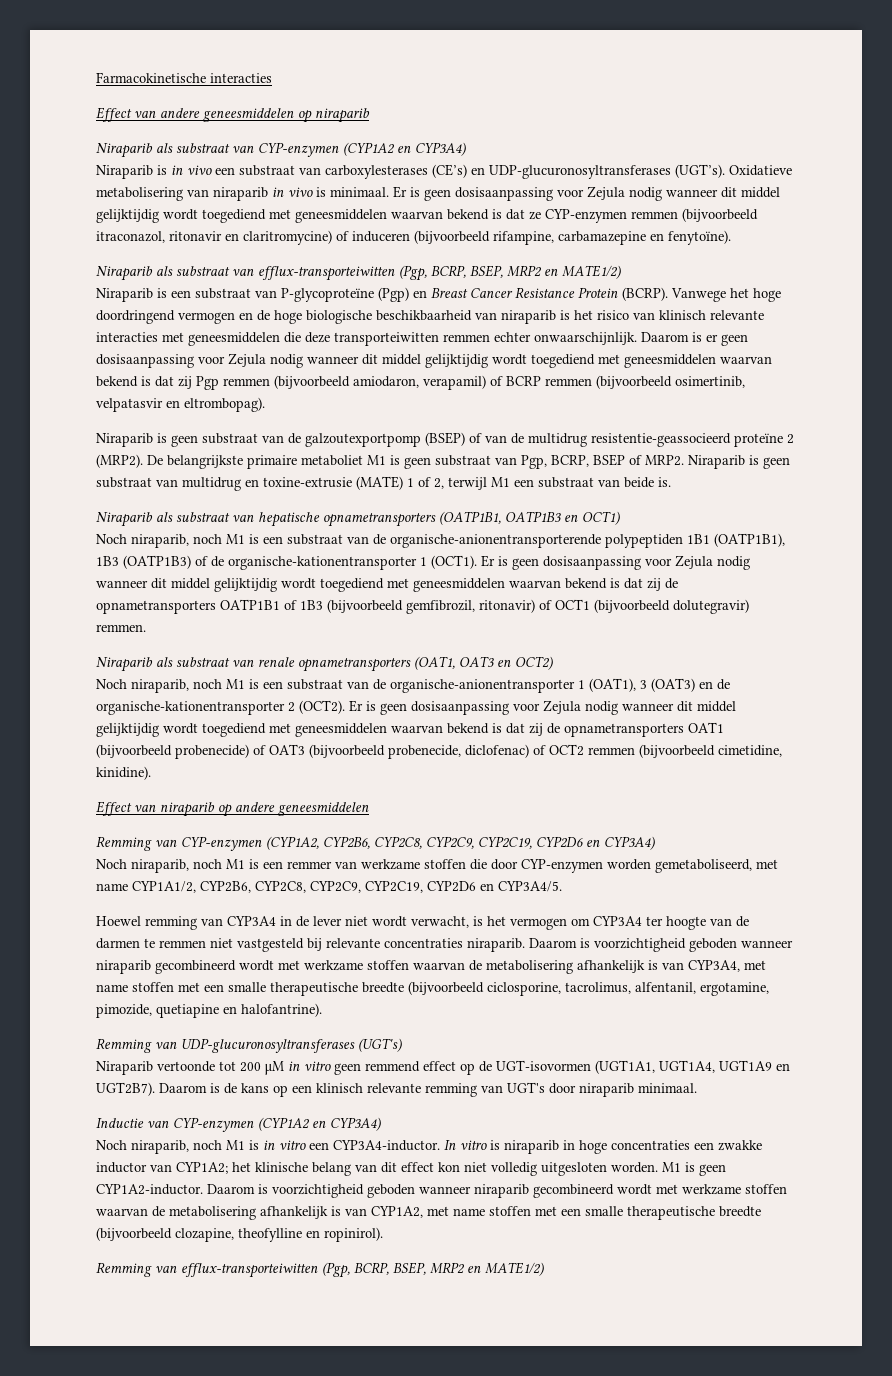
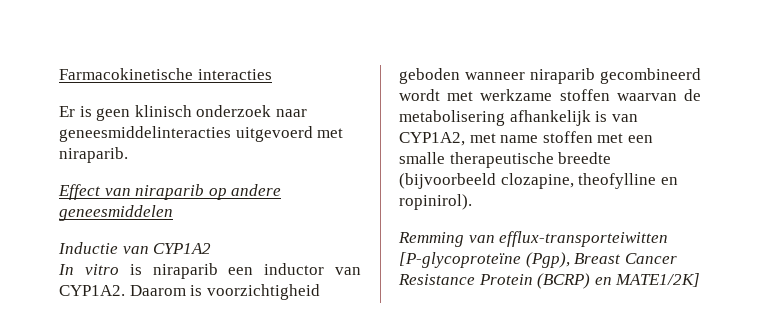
- Effect van andere geneesmiddelen op niraparib
- Niraparib als substraat van CYP-enzymen (CYP1A2 en CYP3A4)
- Niraparib is in vivo een substraat van carboxylesterases (CE’s) en UDP-glucuronosyltransferases (UGT’s). Oxidatieve metabolisering van niraparib in vivo is minimaal. Er is geen dosisaanpassing voor Zejula nodig wanneer dit middel gelijktijdig wordt toegediend met geneesmiddelen waarvan bekend is dat ze CYP-enzymen remmen (bijvoorbeeld itraconazol, ritonavir en claritromycine) of induceren (bijvoorbeeld rifampine, carbamazepine en fenytoïne).
- Niraparib als substraat van efflux-transporteiwitten (Pgp, BCRP, BSEP, MRP2 en MATE1/2)
- Niraparib is een substraat van P-glycoproteïne (Pgp) en Breast Cancer Resistance Protein (BCRP). Vanwege het hoge doordringend vermogen en de hoge biologische beschikbaarheid van niraparib is het risico van klinisch relevante interacties met geneesmiddelen die deze transporteiwitten remmen echter onwaarschijnlijk. Daarom is er geen dosisaanpassing voor Zejula nodig wanneer dit middel gelijktijdig wordt toegediend met geneesmiddelen waarvan bekend is dat zij Pgp remmen (bijvoorbeeld amiodaron, verapamil) of BCRP remmen (bijvoorbeeld osimertinib, velpatasvir en eltrombopag).
- Niraparib is geen substraat van de galzoutexportpomp (BSEP) of van de multidrug resistentie-geassocieerd proteïne 2 (MRP2). De belangrijkste primaire metaboliet M1 is geen substraat van Pgp, BCRP, BSEP of MRP2. Niraparib is geen substraat van multidrug en toxine-extrusie (MATE) 1 of 2, terwijl M1 een substraat van beide is.
- Niraparib als substraat van hepatische opnametransporters (OATP1B1, OATP1B3 en OCT1)
- Noch niraparib, noch M1 is een substraat van de organische-anionentransporterende polypeptiden 1B1 (OATP1B1), 1B3 (OATP1B3) of de organische-kationentransporter 1 (OCT1). Er is geen dosisaanpassing voor Zejula nodig wanneer dit middel gelijktijdig wordt toegediend met geneesmiddelen waarvan bekend is dat zij de opnametransporters OATP1B1 of 1B3 (bijvoorbeeld gemfibrozil, ritonavir) of OCT1 (bijvoorbeeld dolutegravir) remmen.
- Niraparib als substraat van renale opnametransporters (OAT1, OAT3 en OCT2)
- Noch niraparib, noch M1 is een substraat van de organische-anionentransporter 1 (OAT1), 3 (OAT3) en de organische-kationentransporter 2 (OCT2). Er is geen dosisaanpassing voor Zejula nodig wanneer dit middel gelijktijdig wordt toegediend met geneesmiddelen waarvan bekend is dat zij de opnametransporters OAT1 (bijvoorbeeld probenecide) of OAT3 (bijvoorbeeld probenecide, diclofenac) of OCT2 remmen (bijvoorbeeld cimetidine, kinidine).
+ Er is geen klinisch onderzoek naar geneesmiddelinteracties uitgevoerd met niraparib.
- Remming van CYP-enzymen (CYP1A2, CYP2B6, CYP2C8, CYP2C9, CYP2C19, CYP2D6 en CYP3A4)
- Noch niraparib, noch M1 is een remmer van werkzame stoffen die door CYP-enzymen worden gemetaboliseerd, met name CYP1A1/2, CYP2B6, CYP2C8, CYP2C9, CYP2C19, CYP2D6 en CYP3A4/5.
- Hoewel remming van CYP3A4 in de lever niet wordt verwacht, is het vermogen om CYP3A4 ter hoogte van de darmen te remmen niet vastgesteld bij relevante concentraties niraparib. Daarom is voorzichtigheid geboden wanneer niraparib gecombineerd wordt met werkzame stoffen waarvan de metabolisering afhankelijk is van CYP3A4, met name stoffen met een smalle therapeutische breedte (bijvoorbeeld ciclosporine, tacrolimus, alfentanil, ergotamine, pimozide, quetiapine en halofantrine).
- Remming van UDP-glucuronosyltransferases (UGT's)
- Niraparib vertoonde tot 200 μM in vitro geen remmend effect op de UGT-isovormen (UGT1A1, UGT1A4, UGT1A9 en UGT2B7). Daarom is de kans op een klinisch relevante remming van UGT's door niraparib minimaal.
- Inductie van CYP-enzymen (CYP1A2 en CYP3A4)
- Noch niraparib, noch M1 is in vitro een CYP3A4-inductor. In vitro is niraparib in hoge concentraties een zwakke inductor van CYP1A2; het klinische belang van dit effect kon niet volledig uitgesloten worden. M1 is geen CYP1A2-inductor.
+ Inductie van CYP1A2
+ In vitro is niraparib een inductor van CYP1A2.
- Remming van efflux-transporteiwitten (Pgp, BCRP, BSEP, MRP2 en MATE1/2)
+ Remming van efflux-transporteiwitten [P-glycoproteïne (Pgp), Breast Cancer Resistance Protein (BCRP) en MATE1/2K]

